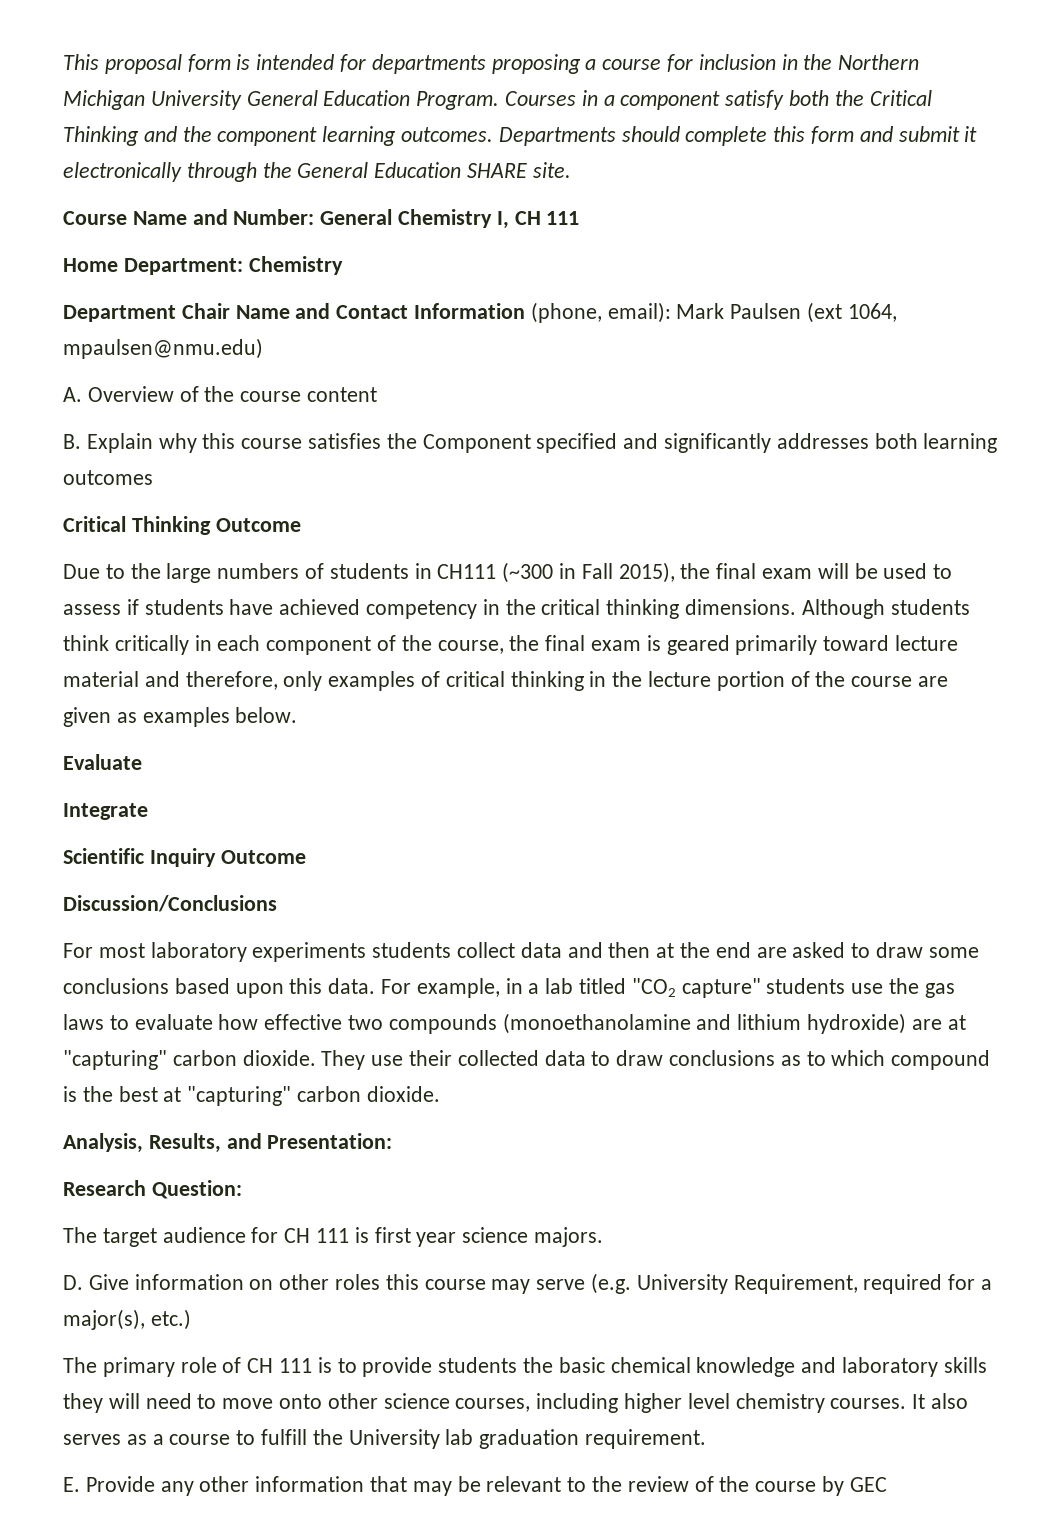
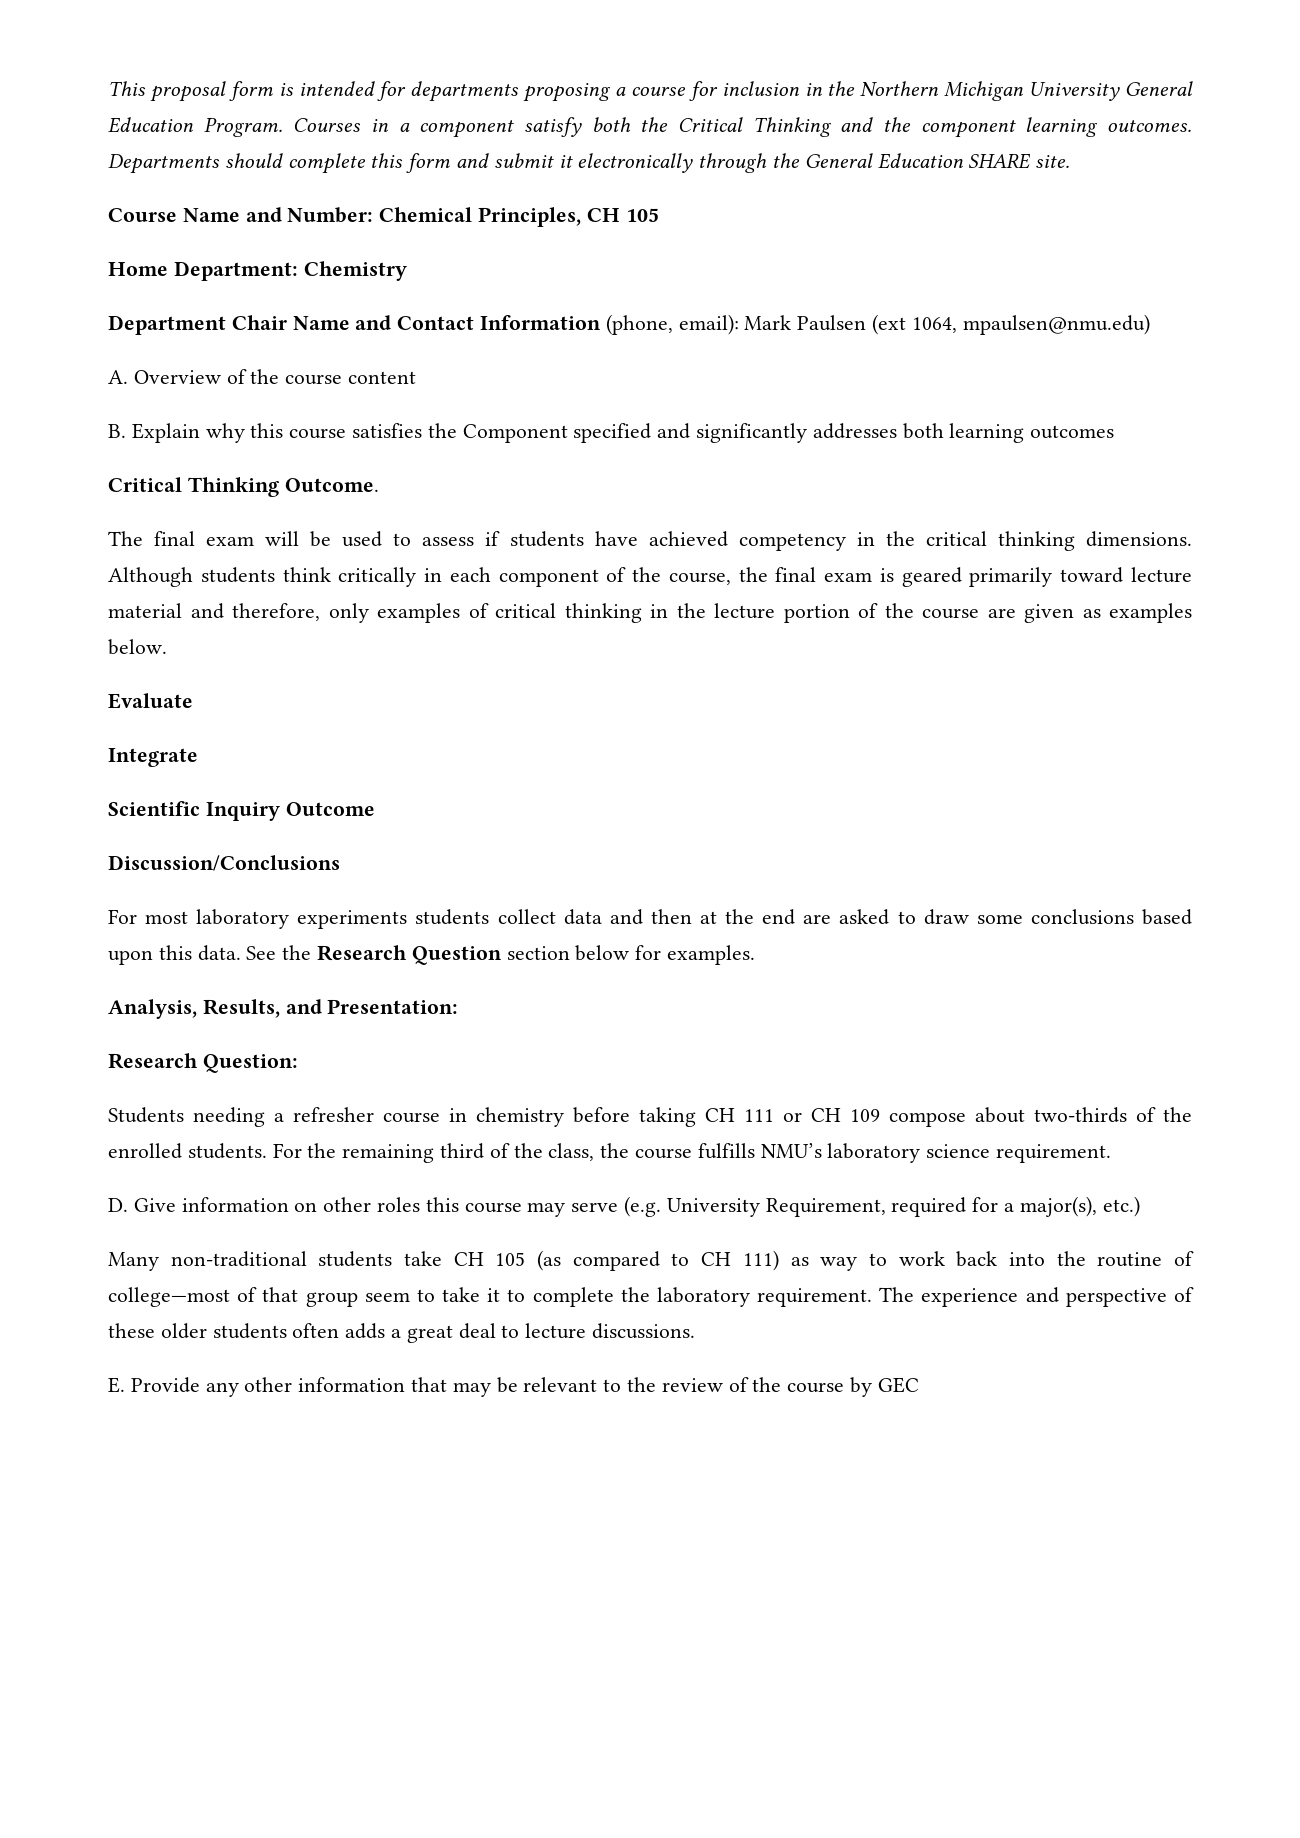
- Course Name and Number: General Chemistry I, CH 111
+ Course Name and Number: Chemical Principles, CH 105
- Critical Thinking Outcome
- Due to the large numbers of students in CH111 (~300 in Fall 2015), the final exam will be used to assess if students have achieved competency in the critical thinking dimensions.
+ Critical Thinking Outcome.
+ The final exam will be used to assess if students have achieved competency in the critical thinking dimensions.
- For example, in a lab titled "CO2 capture" students use the gas laws to evaluate how effective two compounds (monoethanolamine and lithium hydroxide) are at "capturing" carbon dioxide. They use their collected data to draw conclusions as to which compound is the best at "capturing" carbon dioxide.
+ See the Research Question section below for examples.
- The target audience for CH 111 is first year science majors.
+ Students needing a refresher course in chemistry before taking CH 111 or CH 109 compose about two-thirds of the enrolled students. For the remaining third of the class, the course fulfills NMU’s laboratory science requirement.
- The primary role of CH 111 is to provide students the basic chemical knowledge and laboratory skills they will need to move onto other science courses, including higher level chemistry courses. It also serves as a course to fulfill the University lab graduation requirement.
+ Many non-traditional students take CH 105 (as compared to CH 111) as way to work back into the routine of college—most of that group seem to take it to complete the laboratory requirement. The experience and perspective of these older students often adds a great deal to lecture discussions.

